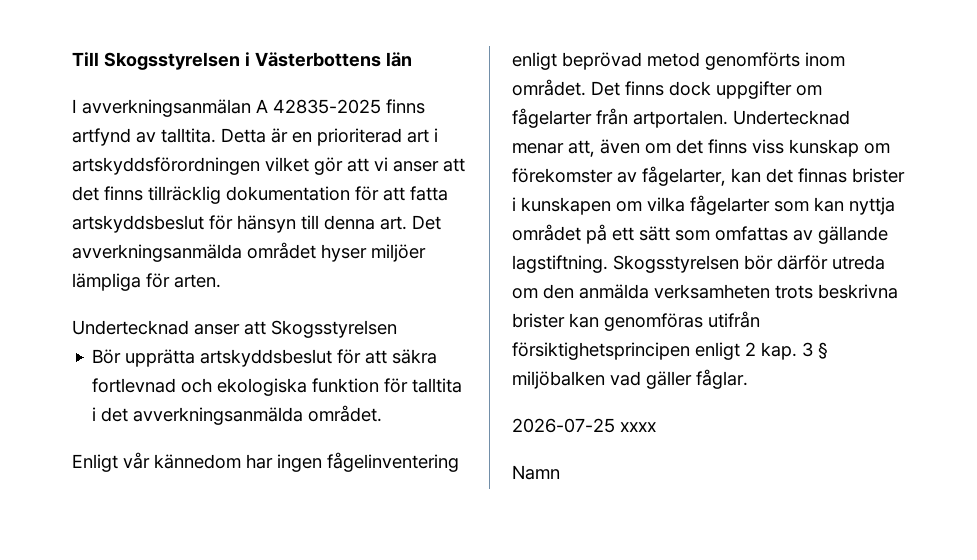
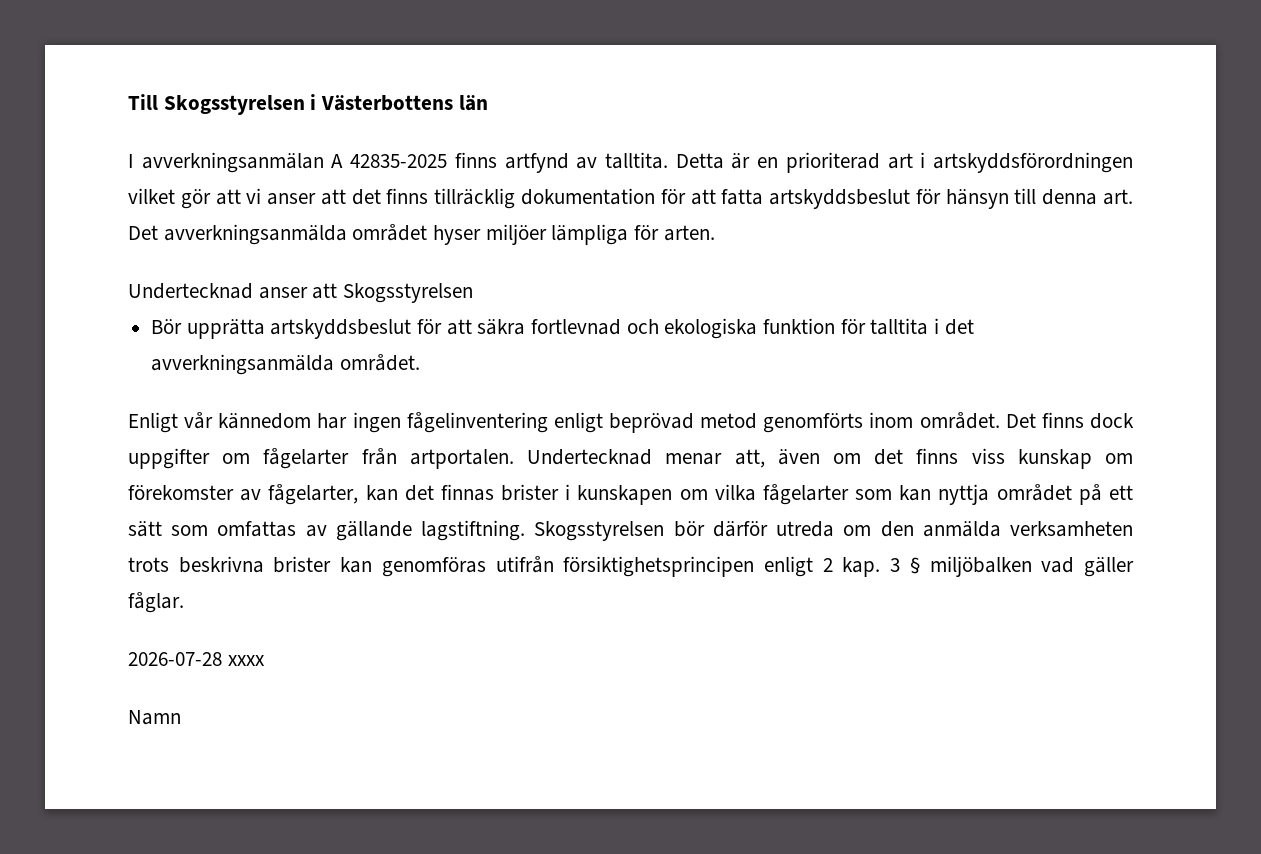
- 2026-07-25 xxxx
+ 2026-07-28 xxxx

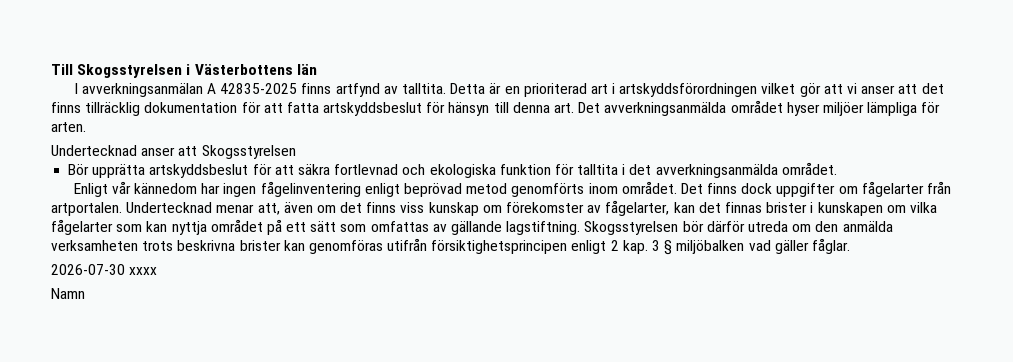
- 2026-07-28 xxxx
+ 2026-07-30 xxxx

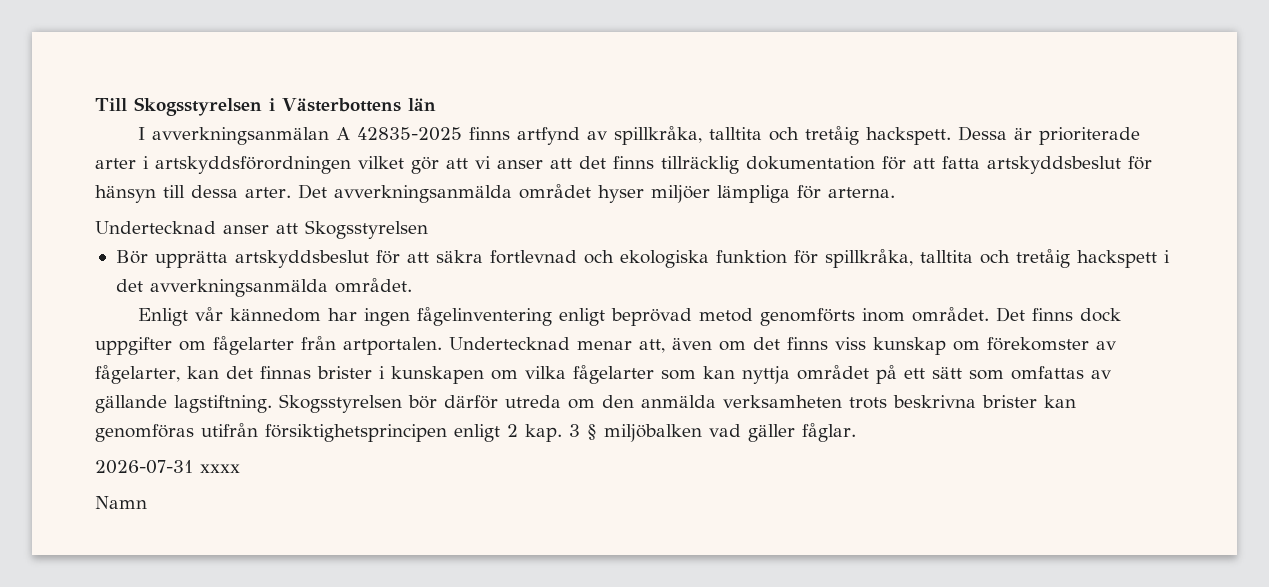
- I avverkningsanmälan A 42835-2025 finns artfynd av talltita. Detta är en prioriterad art i artskyddsförordningen vilket gör att vi anser att det finns tillräcklig dokumentation för att fatta artskyddsbeslut för hänsyn till denna art. Det avverkningsanmälda området hyser miljöer lämpliga för arten.
+ I avverkningsanmälan A 42835-2025 finns artfynd av spillkråka, talltita och tretåig hackspett. Dessa är prioriterade arter i artskyddsförordningen vilket gör att vi anser att det finns tillräcklig dokumentation för att fatta artskyddsbeslut för hänsyn till dessa arter. Det avverkningsanmälda området hyser miljöer lämpliga för arterna.
- Bör upprätta artskyddsbeslut för att säkra fortlevnad och ekologiska funktion för talltita i det avverkningsanmälda området.
+ Bör upprätta artskyddsbeslut för att säkra fortlevnad och ekologiska funktion för spillkråka, talltita och tretåig hackspett i det avverkningsanmälda området.
- 2026-07-30 xxxx
+ 2026-07-31 xxxx

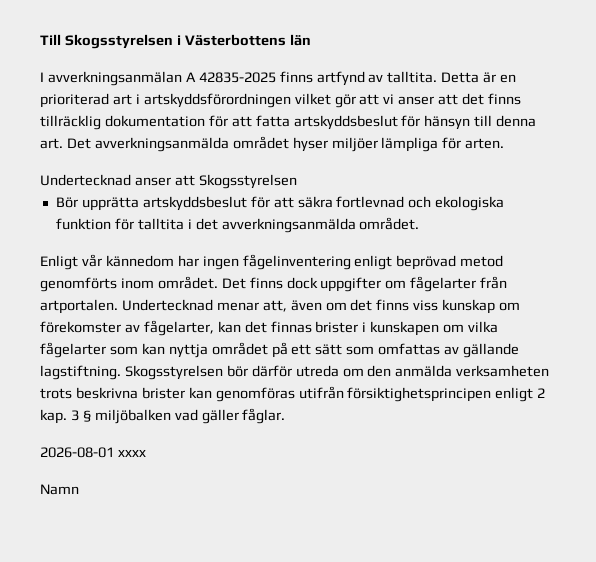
- I avverkningsanmälan A 42835-2025 finns artfynd av spillkråka, talltita och tretåig hackspett. Dessa är prioriterade arter i artskyddsförordningen vilket gör att vi anser att det finns tillräcklig dokumentation för att fatta artskyddsbeslut för hänsyn till dessa arter. Det avverkningsanmälda området hyser miljöer lämpliga för arterna.
+ I avverkningsanmälan A 42835-2025 finns artfynd av talltita. Detta är en prioriterad art i artskyddsförordningen vilket gör att vi anser att det finns tillräcklig dokumentation för att fatta artskyddsbeslut för hänsyn till denna art. Det avverkningsanmälda området hyser miljöer lämpliga för arten.
- Bör upprätta artskyddsbeslut för att säkra fortlevnad och ekologiska funktion för spillkråka, talltita och tretåig hackspett i det avverkningsanmälda området.
+ Bör upprätta artskyddsbeslut för att säkra fortlevnad och ekologiska funktion för talltita i det avverkningsanmälda området.
- 2026-07-31 xxxx
+ 2026-08-01 xxxx

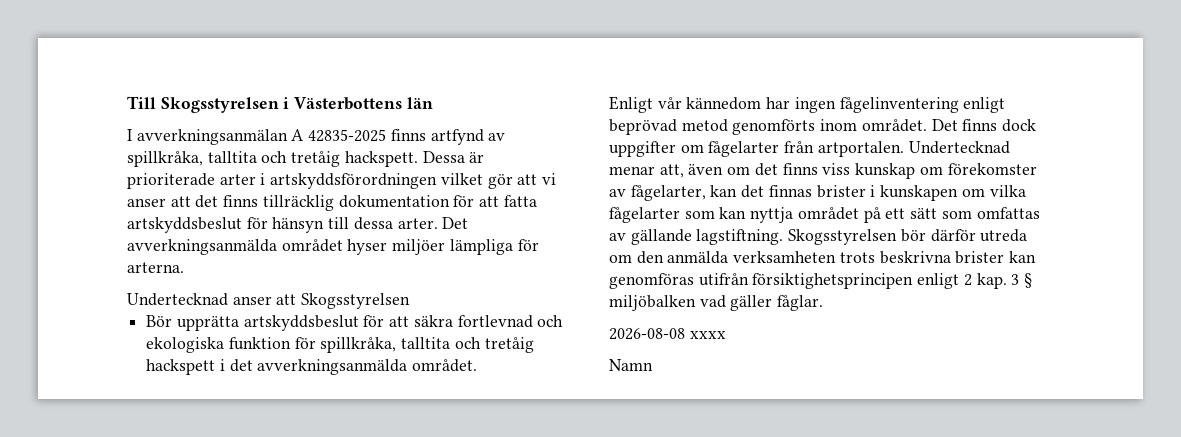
- I avverkningsanmälan A 42835-2025 finns artfynd av talltita. Detta är en prioriterad art i artskyddsförordningen vilket gör att vi anser att det finns tillräcklig dokumentation för att fatta artskyddsbeslut för hänsyn till denna art. Det avverkningsanmälda området hyser miljöer lämpliga för arten.
+ I avverkningsanmälan A 42835-2025 finns artfynd av spillkråka, talltita och tretåig hackspett. Dessa är prioriterade arter i artskyddsförordningen vilket gör att vi anser att det finns tillräcklig dokumentation för att fatta artskyddsbeslut för hänsyn till dessa arter. Det avverkningsanmälda området hyser miljöer lämpliga för arterna.
- Bör upprätta artskyddsbeslut för att säkra fortlevnad och ekologiska funktion för talltita i det avverkningsanmälda området.
+ Bör upprätta artskyddsbeslut för att säkra fortlevnad och ekologiska funktion för spillkråka, talltita och tretåig hackspett i det avverkningsanmälda området.
- 2026-08-01 xxxx
+ 2026-08-08 xxxx

